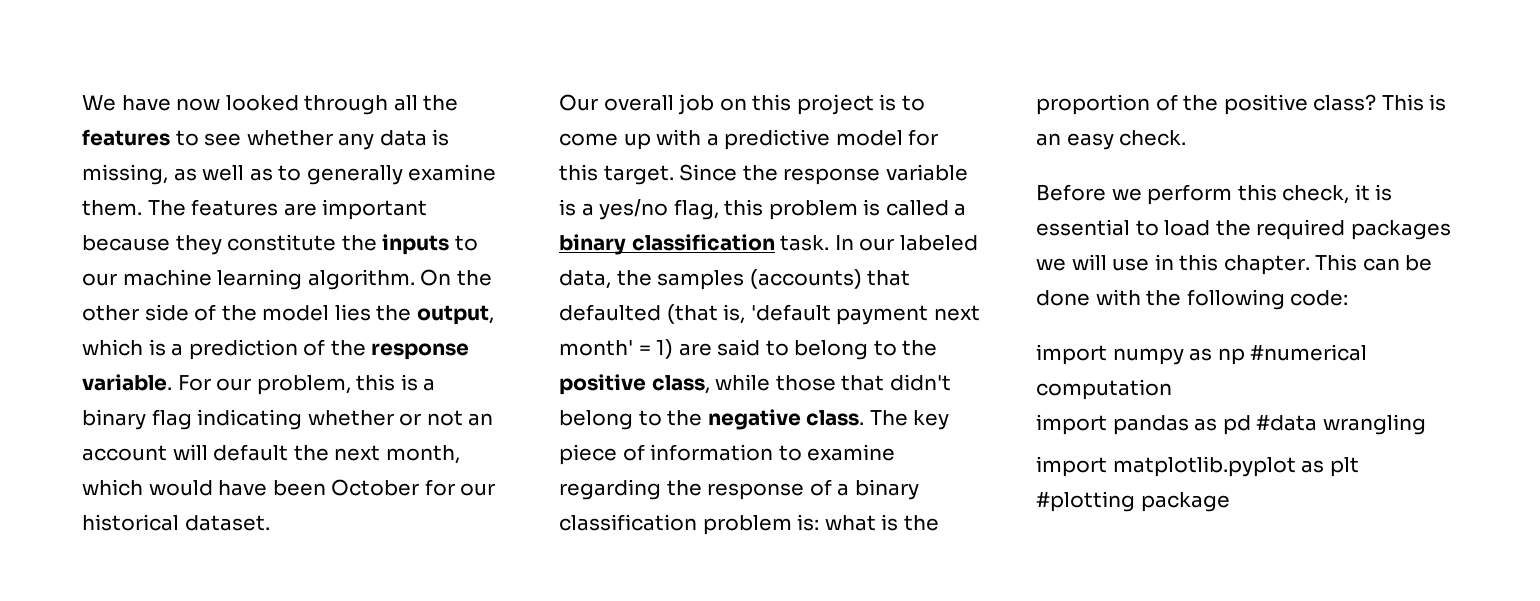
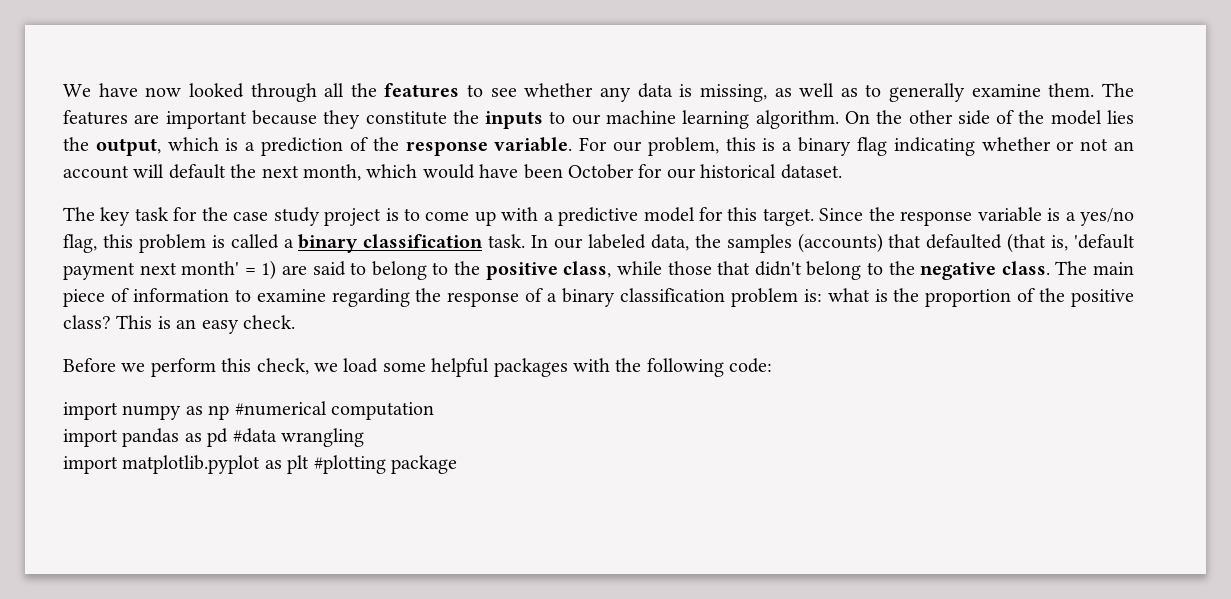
- Our overall job on this project is to come up with a predictive model for this target.
+ The key task for the case study project is to come up with a predictive model for this target.
- The key piece of information to examine regarding the response of a binary classification problem is: what is the proportion of the positive class?
+ The main piece of information to examine regarding the response of a binary classification problem is: what is the proportion of the positive class?
- Before we perform this check, it is essential to load the required packages we will use in this chapter. This can be done with the following code:
+ Before we perform this check, we load some helpful packages with the following code:

